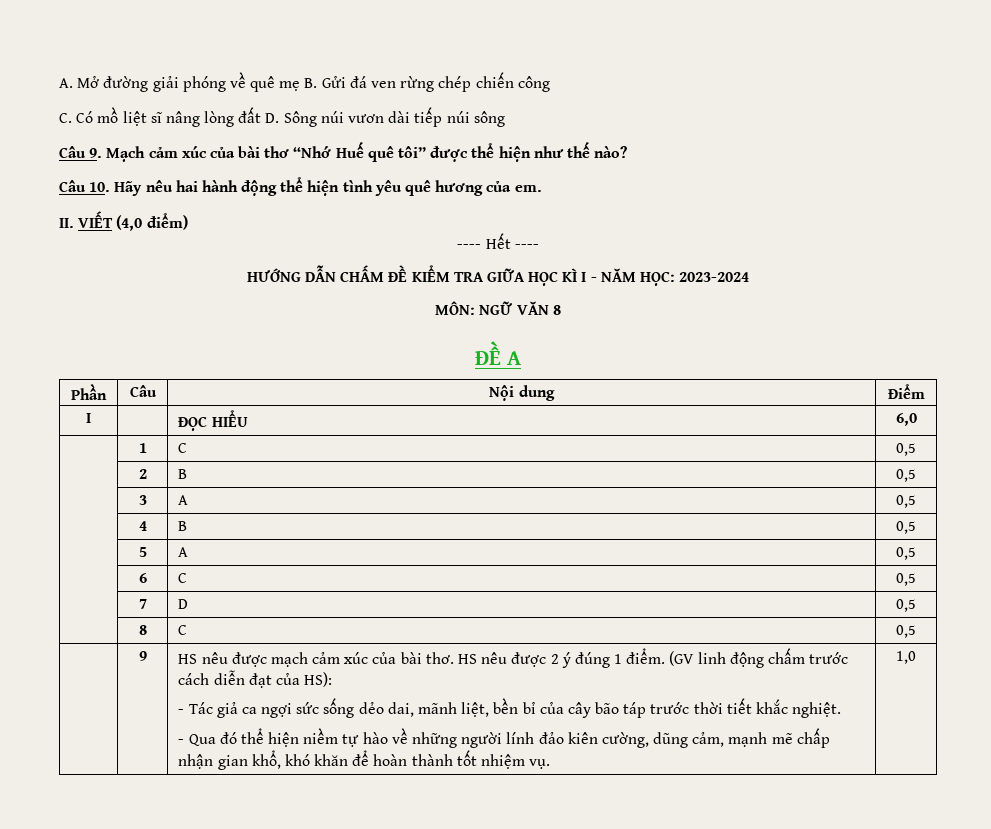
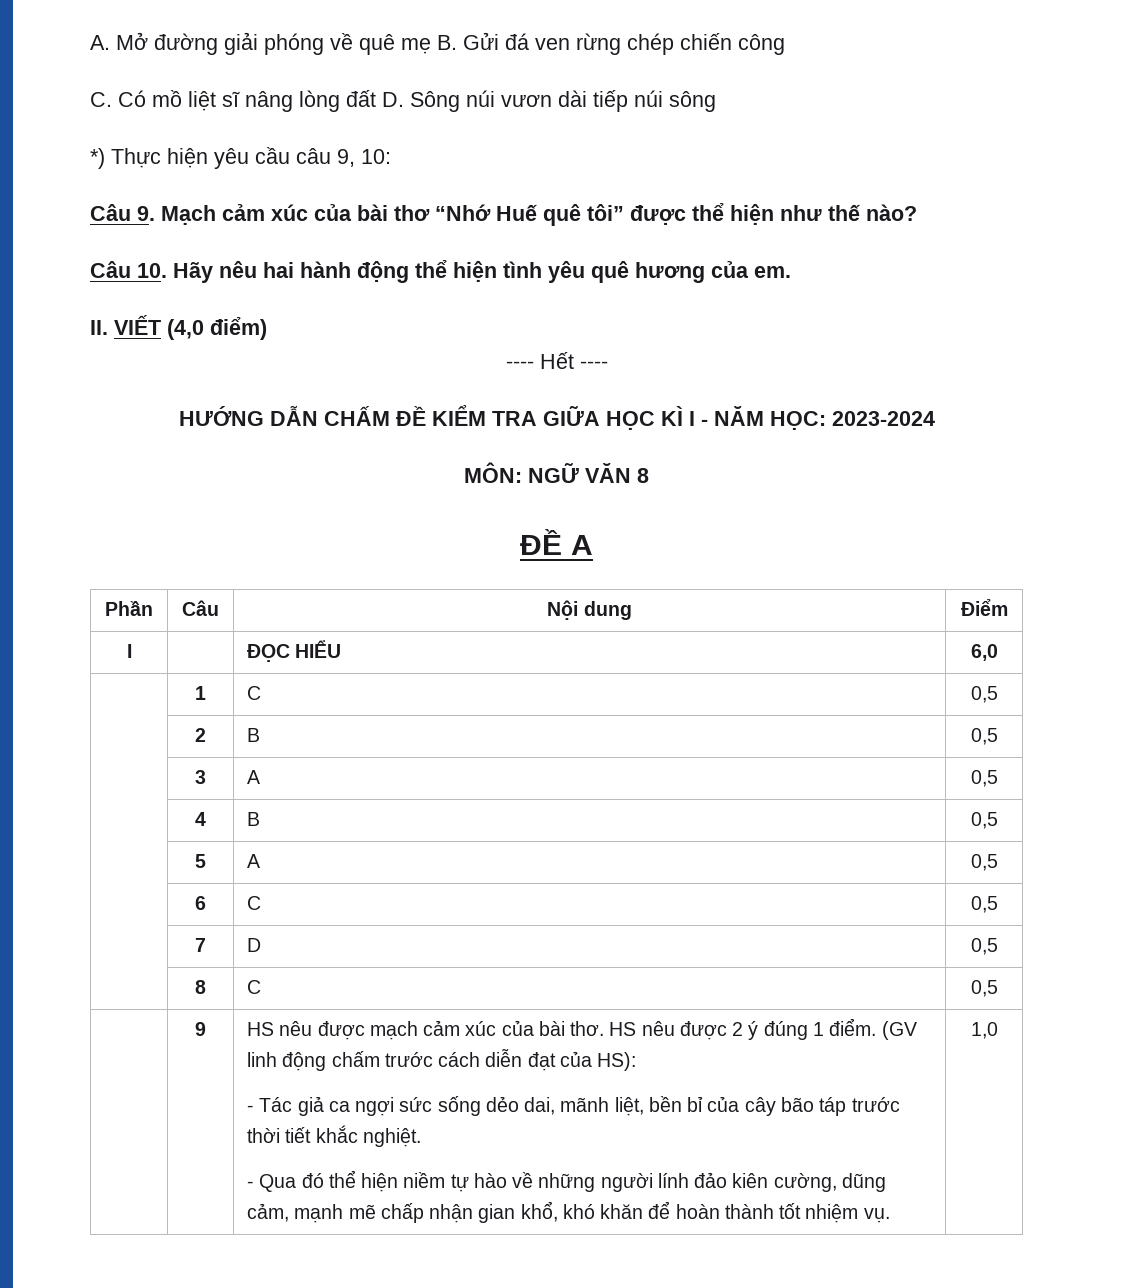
+ *) Thực hiện yêu cầu câu 9, 10:

